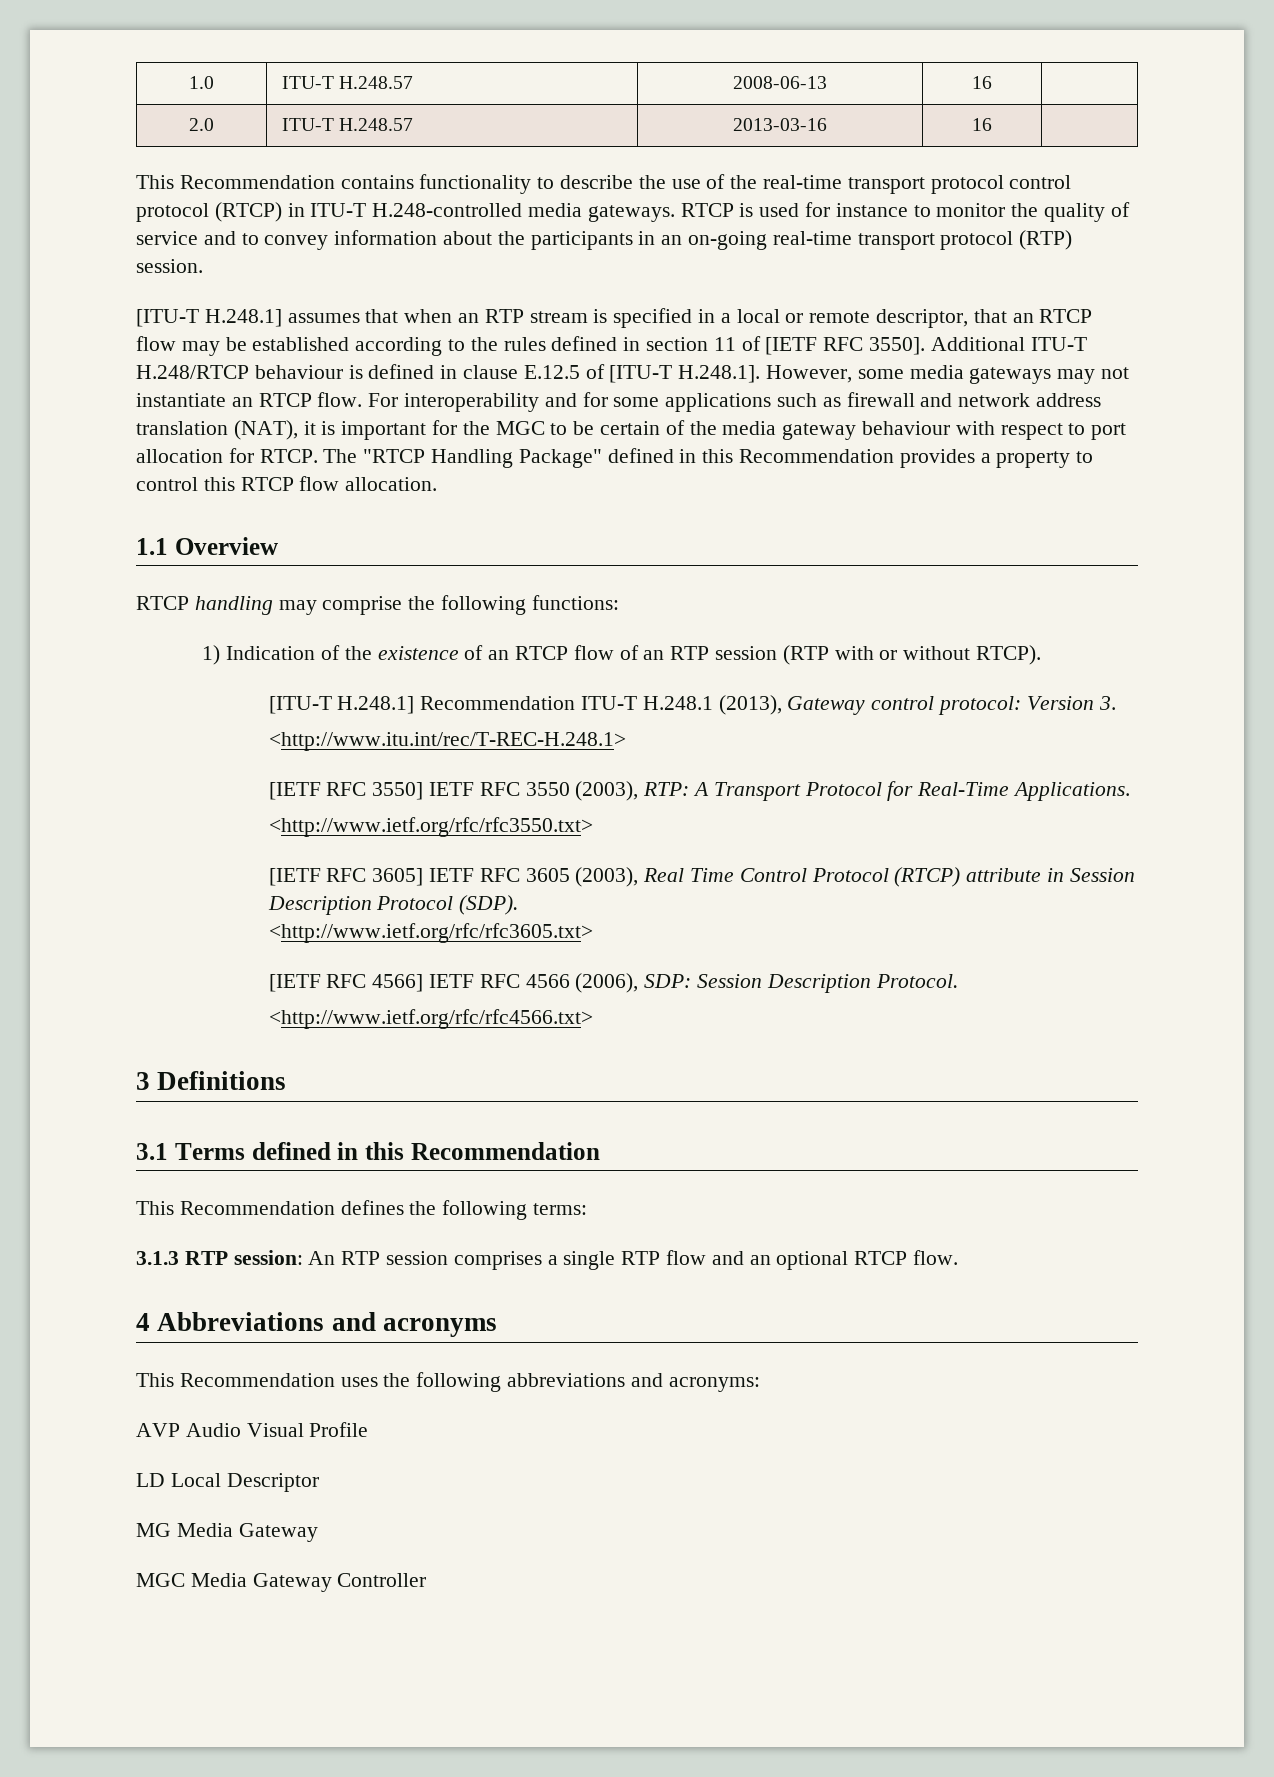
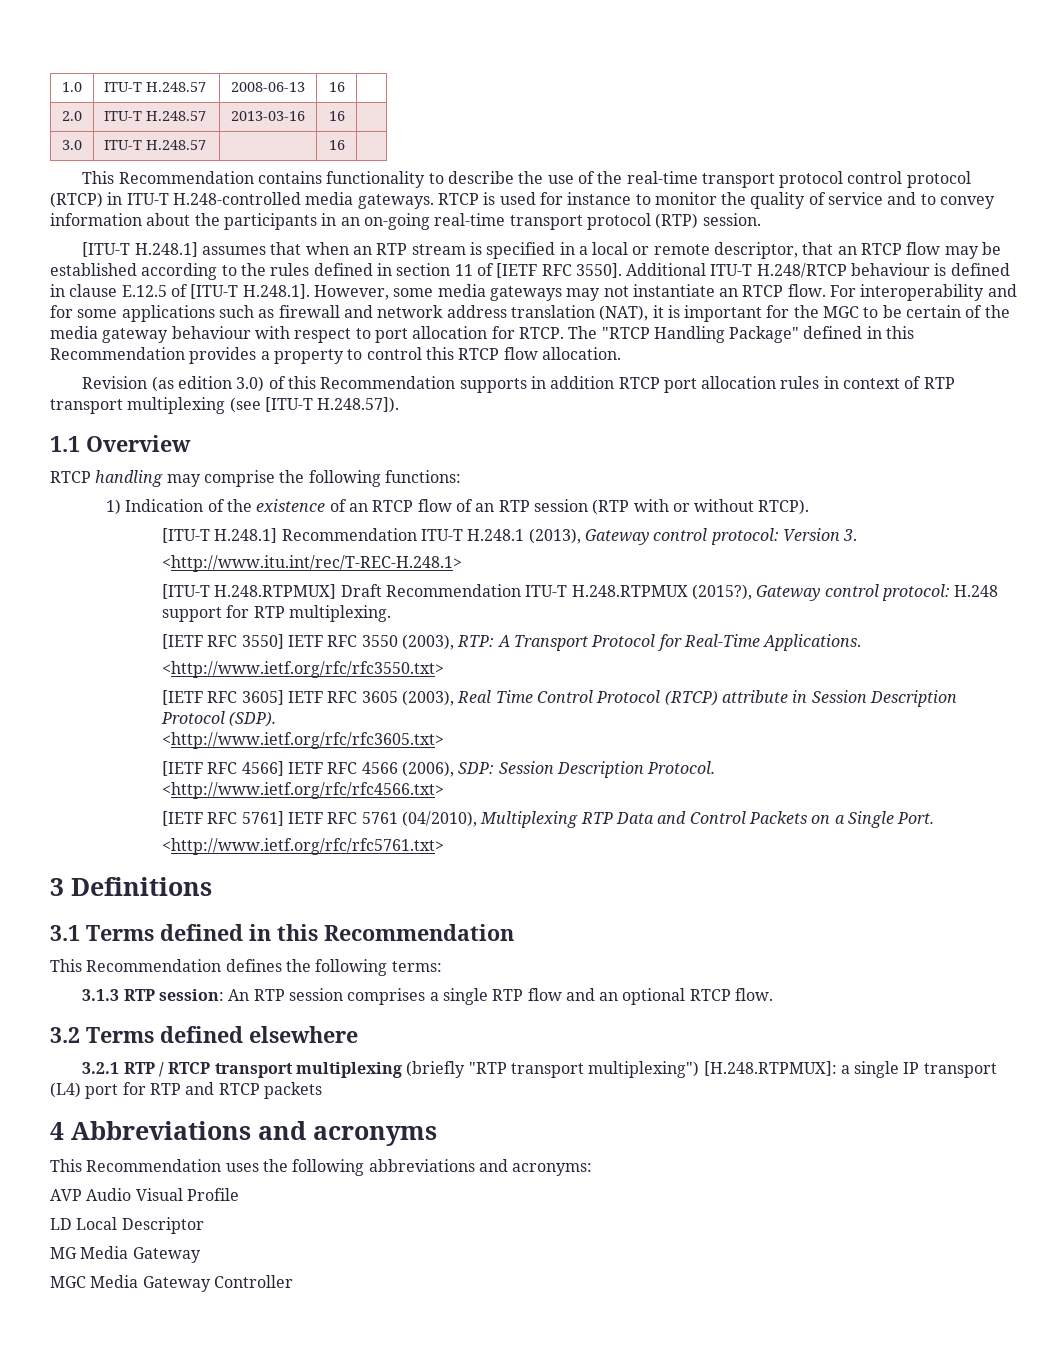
+ 3.0 | ITU-T H.248.57 | | 16 |
+ Revision (as edition 3.0) of this Recommendation supports in addition RTCP port allocation rules in context of RTP transport multiplexing (see [ITU-T H.248.57]).
+ [ITU-T H.248.RTPMUX] Draft Recommendation ITU-T H.248.RTPMUX (2015?), Gateway control protocol: H.248 support for RTP multiplexing.
+ [IETF RFC 5761] IETF RFC 5761 (04/2010), Multiplexing RTP Data and Control Packets on a Single Port.
+ <http://www.ietf.org/rfc/rfc5761.txt>
+ 3.2 Terms defined elsewhere
+ 3.2.1 RTP / RTCP transport multiplexing (briefly "RTP transport multiplexing") [H.248.RTPMUX]: a single IP transport (L4) port for RTP and RTCP packets

